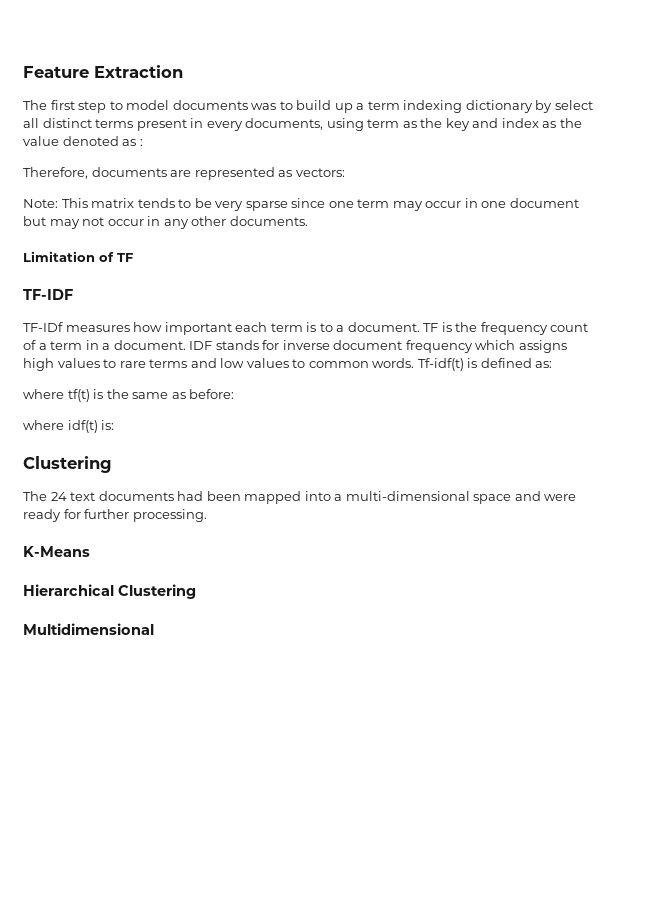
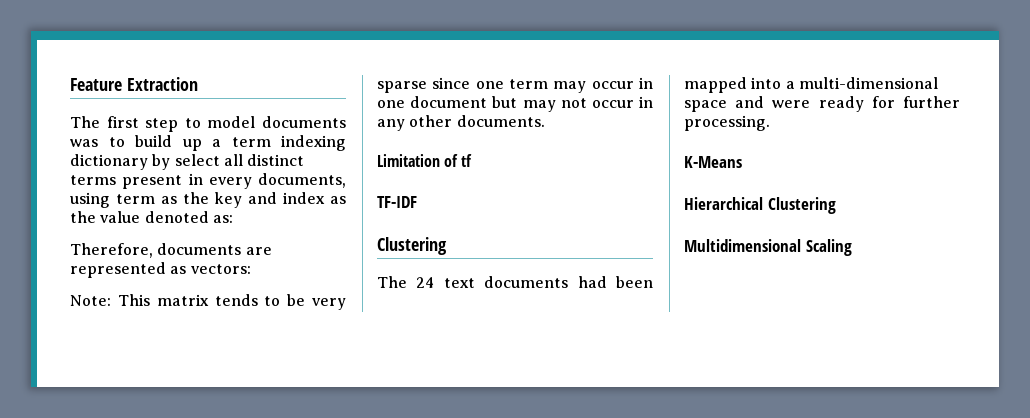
- The first step to model documents was to build up a term indexing dictionary by select all distinct terms present in every documents, using term as the key and index as the value denoted as :
+ The first step to model documents was to build up a term indexing dictionary by select all distinct terms present in every documents, using term as the key and index as the value denoted as:
- Limitation of TF
+ Limitation of tf
- TF-IDf measures how important each term is to a document. TF is the frequency count of a term in a document. IDF stands for inverse document frequency which assigns high values to rare terms and low values to common words. Tf-idf(t) is defined as:
- where tf(t) is the same as before:
- where idf(t) is:
- Multidimensional
+ Multidimensional Scaling

